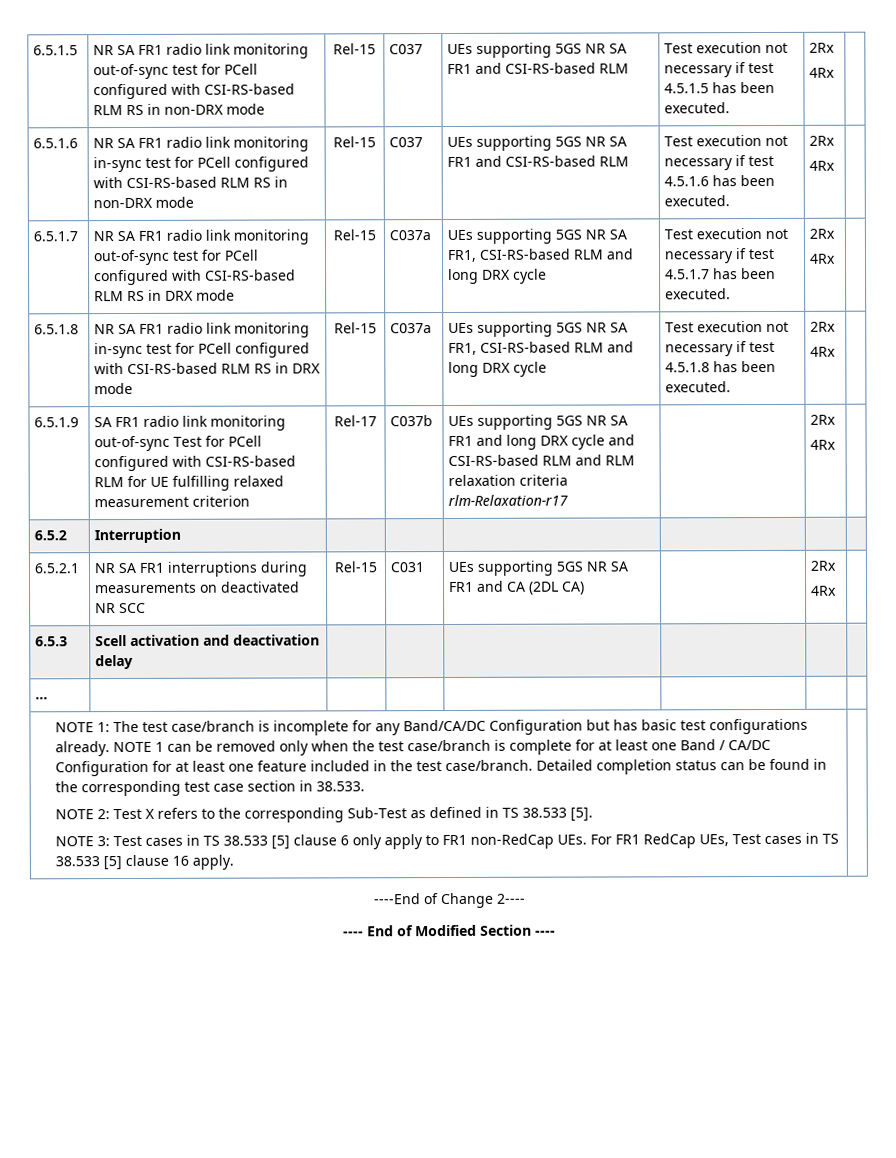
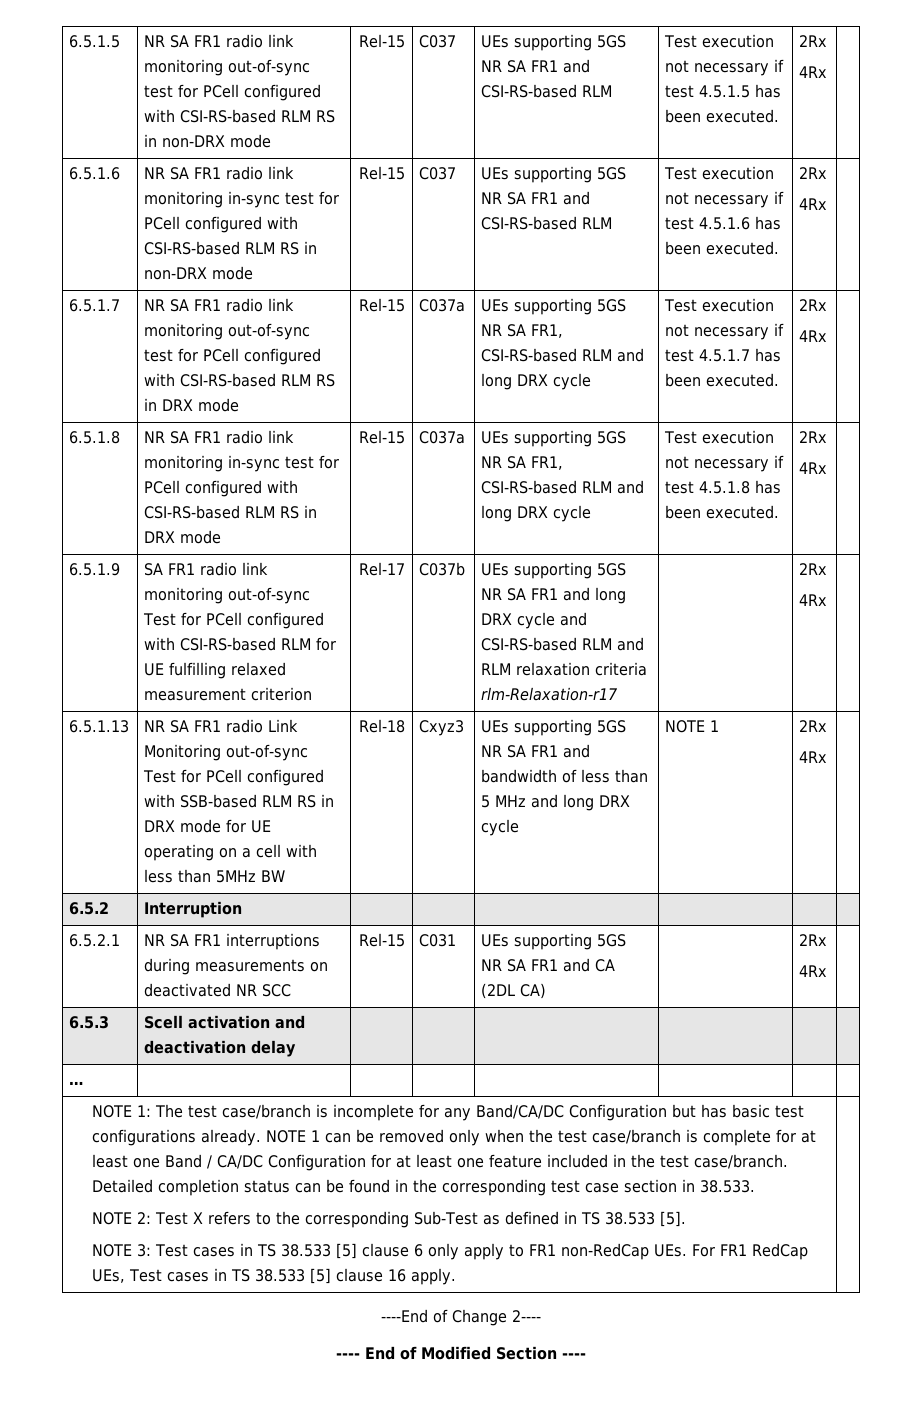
+ 6.5.1.13 | NR SA FR1 radio Link Monitoring out-of-sync Test for PCell configured with SSB-based RLM RS in DRX mode for UE operating on a cell with less than 5MHz BW | Rel-18 | Cxyz3 | UEs supporting 5GS NR SA FR1 and bandwidth of less than 5 MHz and long DRX cycle | NOTE 1 | 2Rx
+ 4Rx

